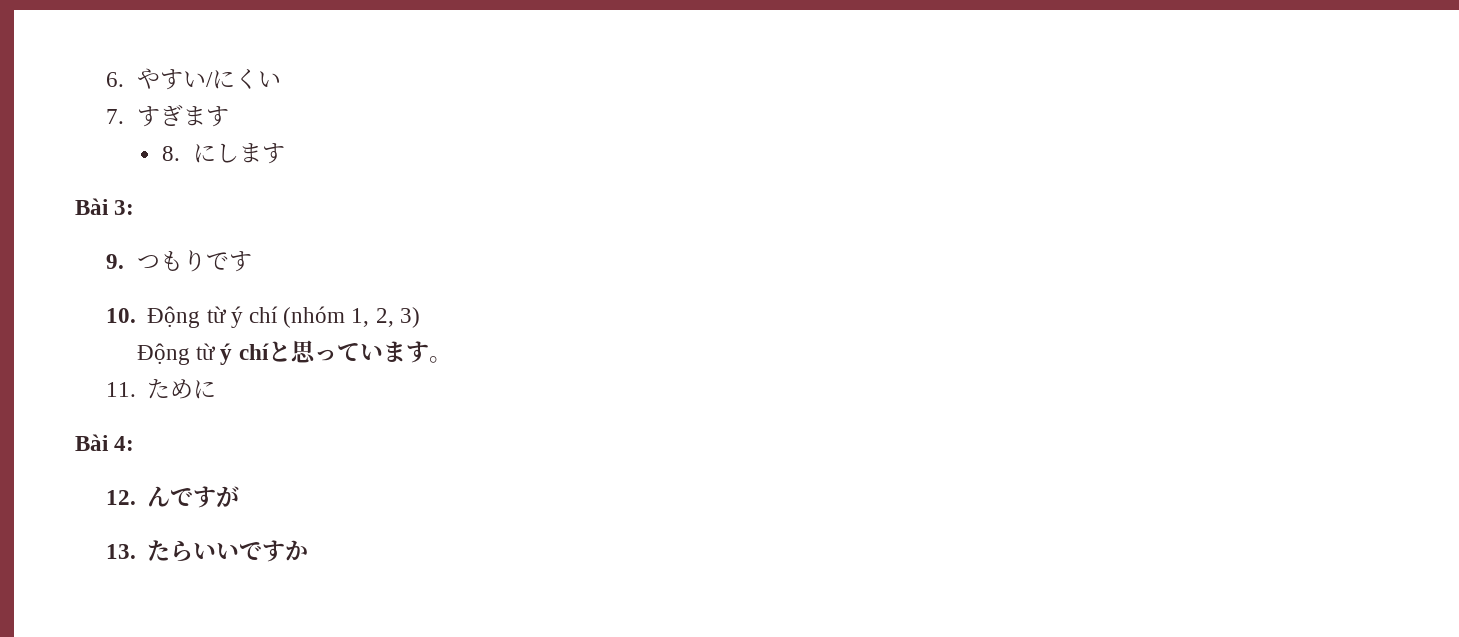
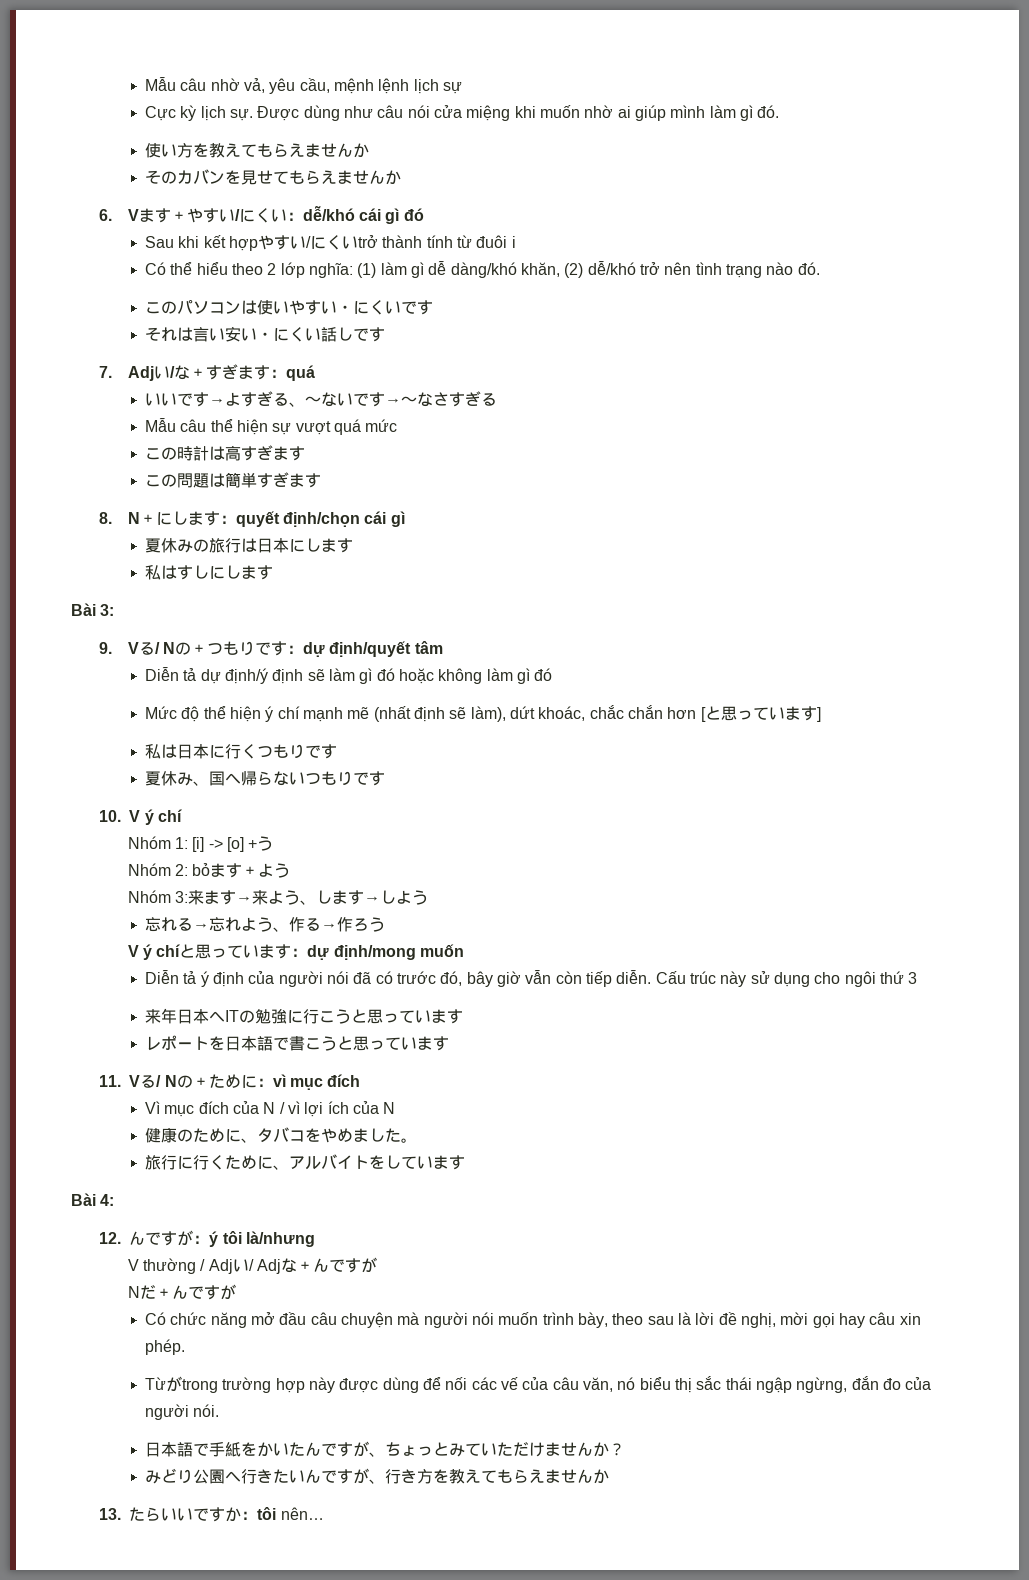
- 6.やすい/にくい
- 7.すぎます
- 8.にします
+ Mẫu câu nhờ vả, yêu cầu, mệnh lệnh lịch sự
+ Cực kỳ lịch sự. Được dùng như câu nói cửa miệng khi muốn nhờ ai giúp mình làm gì đó.
+ 使い方を教えてもらえませんか
+ そのカバンを見せてもらえませんか
+ 6. Vます＋やすい/にくい：dễ/khó cái gì đó
+ Sau khi kết hợpやすい/にくいtrở thành tính từ đuôi i
+ Có thể hiểu theo 2 lớp nghĩa: (1) làm gì dễ dàng/khó khăn, (2) dễ/khó trở nên tình trạng nào đó.
+ このパソコンは使いやすい・にくいです
+ それは言い安い・にくい話しです
+ 7. Adjい/な＋すぎます：quá
+ いいです→よすぎる、〜ないです→〜なさすぎる
+ Mẫu câu thể hiện sự vượt quá mức
+ この時計は高すぎます
+ この問題は簡単すぎます
+ 8. N＋にします：quyết định/chọn cái gì
+ 夏休みの旅行は日本にします
+ 私はすしにします
- 9.つもりです
+ 9. Vる/ Nの＋つもりです：dự định/quyết tâm
+ Diễn tả dự định/ý định sẽ làm gì đó hoặc không làm gì đó
+ Mức độ thể hiện ý chí mạnh mẽ (nhất định sẽ làm), dứt khoác, chắc chắn hơn [と思っています]
+ 私は日本に行くつもりです
+ 夏休み、国へ帰らないつもりです
- 10. Động từ ý chí (nhóm 1, 2, 3)
- Động từ ý chíと思っています。
- 11.ために
+ 10. V ý chí
+ Nhóm 1: [i] -> [o] +う
+ Nhóm 2: bỏます＋よう
+ Nhóm 3:来ます→来よう、します→しよう
+ 忘れる→忘れよう、作る→作ろう
+ V ý chíと思っています：dự định/mong muốn
+ Diễn tả ý định của người nói đã có trước đó, bây giờ vẫn còn tiếp diễn. Cấu trúc này sử dụng cho ngôi thứ 3
+ 来年日本へITの勉強に行こうと思っています
+ レポートを日本語で書こうと思っています
+ 11. Vる/ Nの＋ために：vì mục đích
+ Vì mục đích của N / vì lợi ích của N
+ 健康のために、タバコをやめました。
+ 旅行に行くために、アルバイトをしています
- 12.んですが
+ 12.んですが：ý tôi là/nhưng
+ V thường / Adjい/ Adjな＋んですが
+ Nだ＋んですが
+ Có chức năng mở đầu câu chuyện mà người nói muốn trình bày, theo sau là lời đề nghị, mời gọi hay câu xin phép.
+ Từがtrong trường hợp này được dùng để nối các vế của câu văn, nó biểu thị sắc thái ngập ngừng, đắn đo của người nói.
+ 日本語で手紙をかいたんですが、ちょっとみていただけませんか？
+ みどり公園へ行きたいんですが、行き方を教えてもらえませんか
- 13.たらいいですか
+ 13.たらいいですか：tôi nên…

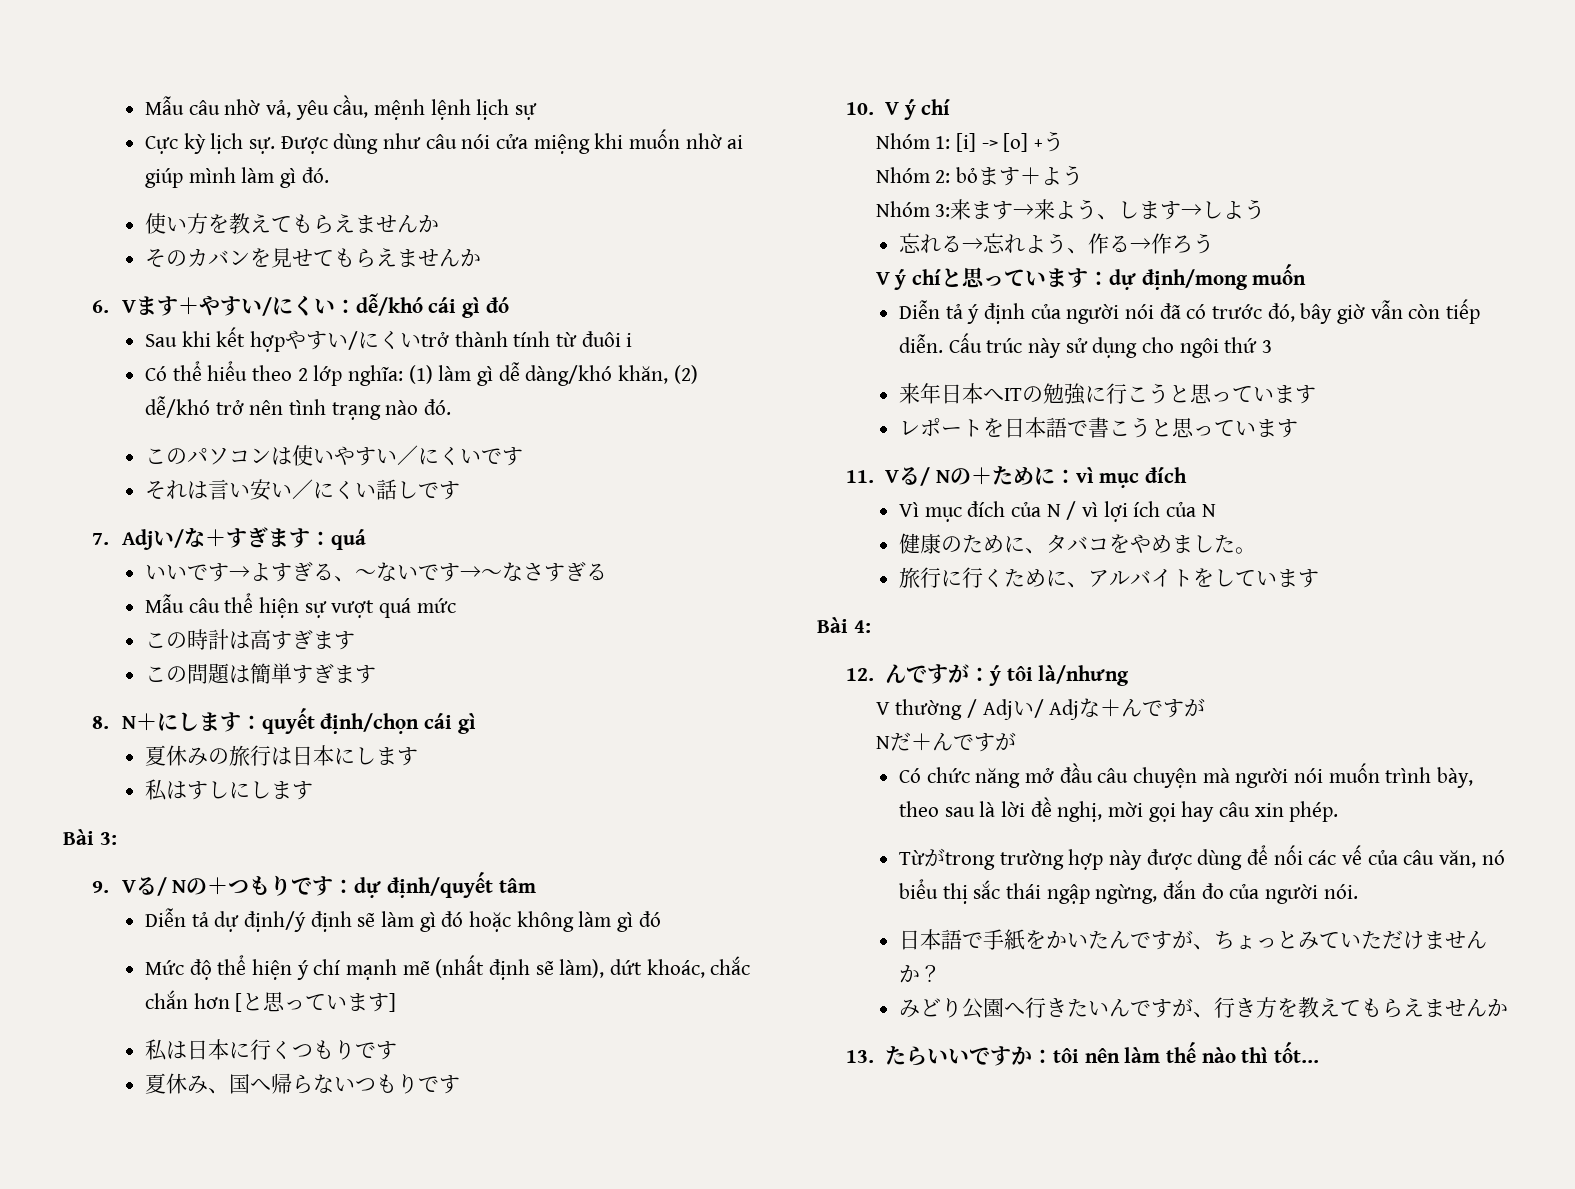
- このパソコンは使いやすい・にくいです
+ このパソコンは使いやすい／にくいです
- それは言い安い・にくい話しです
+ それは言い安い／にくい話しです
- 13.たらいいですか：tôi nên…
+ 13.たらいいですか：tôi nên làm thế nào thì tốt...

